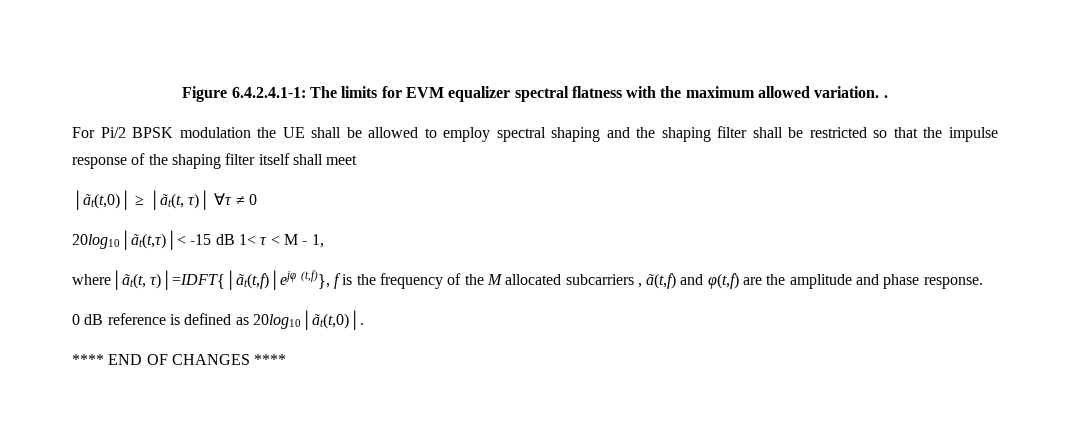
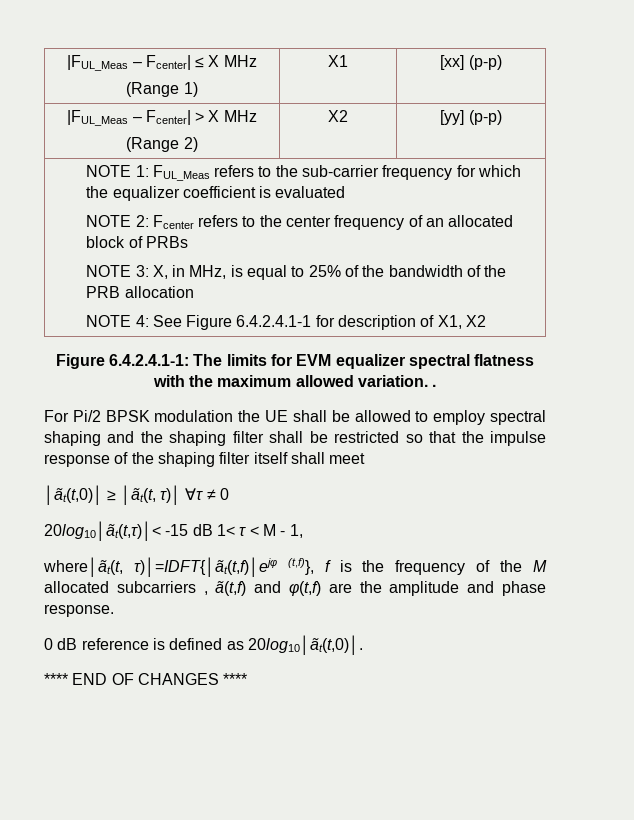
+ |FUL_Meas – Fcenter| ≤ X MHz
+ (Range 1) | X1 | [xx] (p-p)
+ |FUL_Meas – Fcenter| > X MHz
+ (Range 2) | X2 | [yy] (p-p)
+ NOTE 1: FUL_Meas refers to the sub-carrier frequency for which the equalizer coefficient is evaluated
+ NOTE 2: Fcenter refers to the center frequency of an allocated block of PRBs
+ NOTE 3: X, in MHz, is equal to 25% of the bandwidth of the PRB allocation
+ NOTE 4: See Figure 6.4.2.4.1-1 for description of X1, X2

